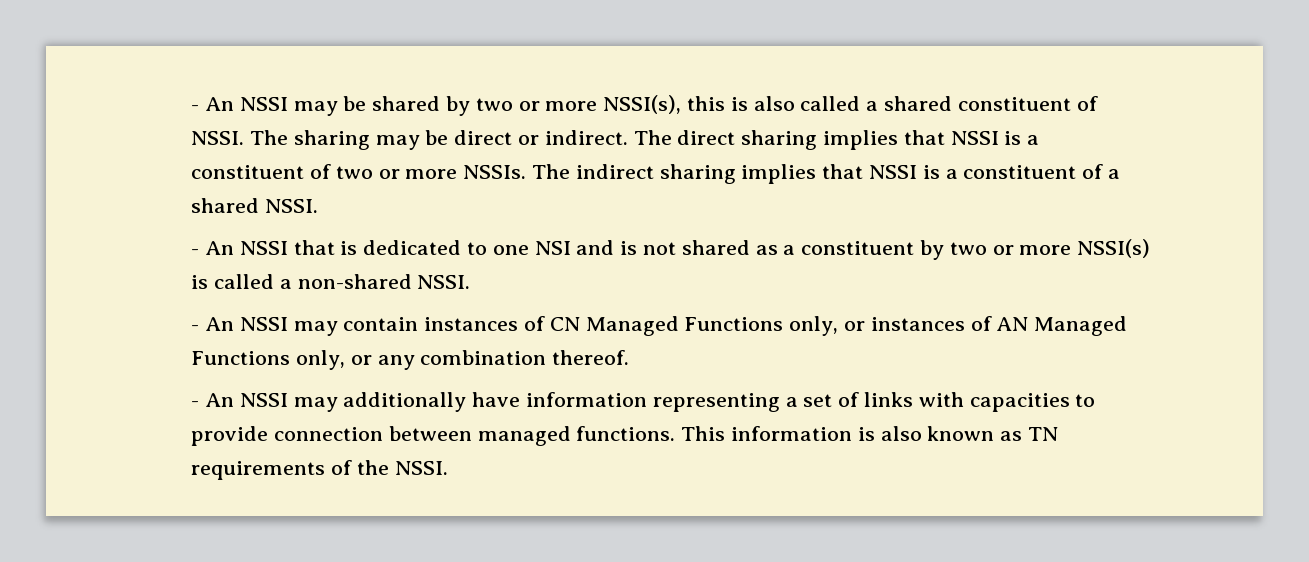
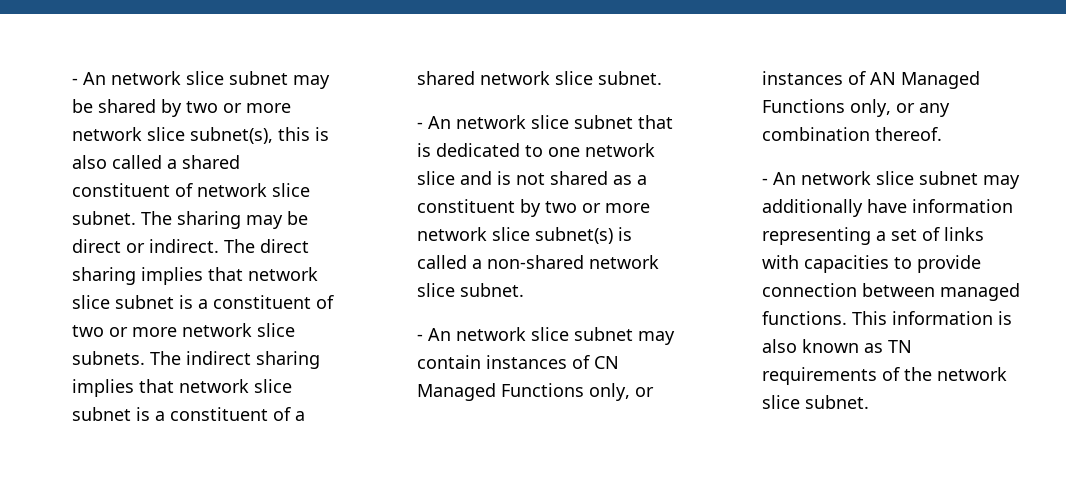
- - An NSSI may be shared by two or more NSSI(s), this is also called a shared constituent of NSSI.
+ - An network slice subnet may be shared by two or more network slice subnet(s), this is also called a shared constituent of network slice subnet.
- The direct sharing implies that NSSI is a constituent of two or more NSSIs.
+ The direct sharing implies that network slice subnet is a constituent of two or more network slice subnets.
- The indirect sharing implies that NSSI is a constituent of a shared NSSI.
- - An NSSI that is dedicated to one NSI and is not shared as a constituent by two or more NSSI(s) is called a non-shared NSSI.
- - An NSSI may contain instances of CN Managed Functions only, or instances of AN Managed Functions only, or any combination thereof.
+ The indirect sharing implies that network slice subnet is a constituent of a shared network slice subnet.
+ - An network slice subnet that is dedicated to one network slice and is not shared as a constituent by two or more network slice subnet(s) is called a non-shared network slice subnet.
+ - An network slice subnet may contain instances of CN Managed Functions only, or instances of AN Managed Functions only, or any combination thereof.
- - An NSSI may additionally have information representing a set of links with capacities to provide connection between managed functions.
+ - An network slice subnet may additionally have information representing a set of links with capacities to provide connection between managed functions.
- This information is also known as TN requirements of the NSSI.
+ This information is also known as TN requirements of the network slice subnet.

